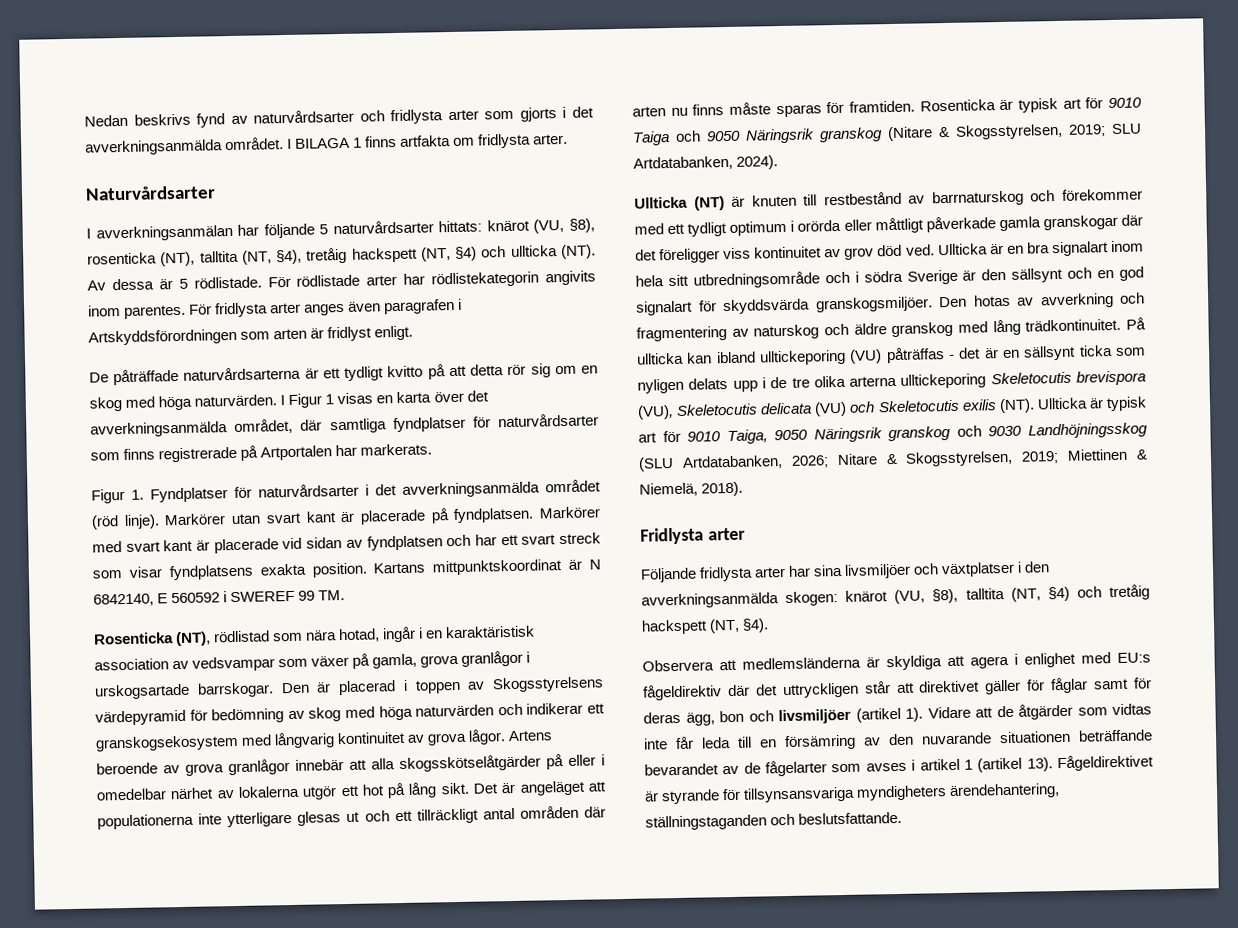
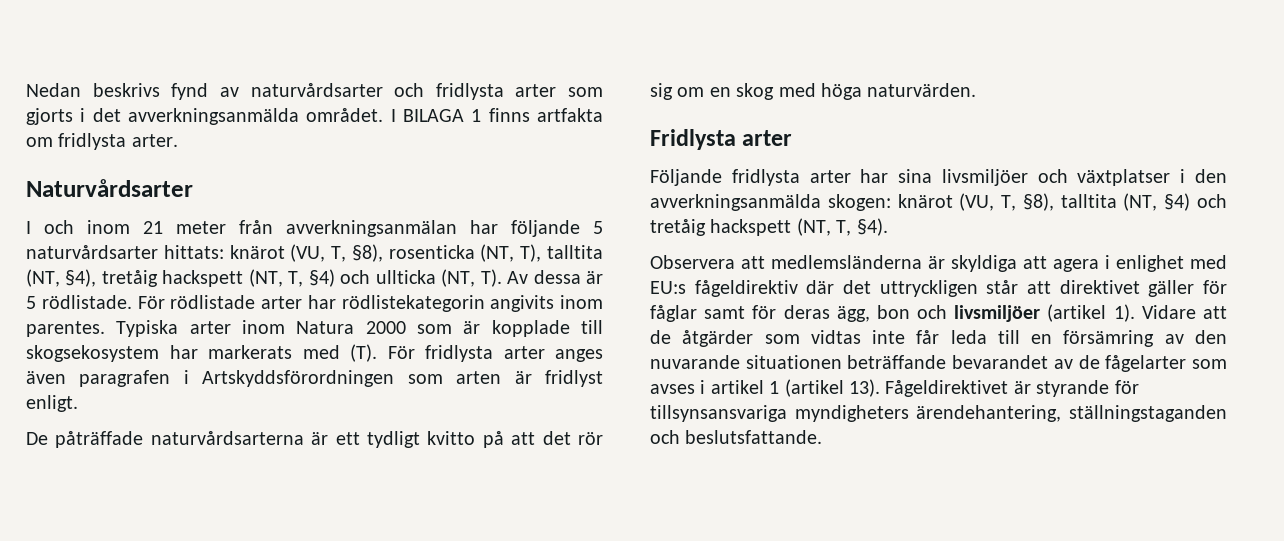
- I avverkningsanmälan har följande 5 naturvårdsarter hittats: knärot (VU, §8), rosenticka (NT), talltita (NT, §4), tretåig hackspett (NT, §4) och ullticka (NT). Av dessa är 5 rödlistade.
+ I och inom 21 meter från avverkningsanmälan har följande 5 naturvårdsarter hittats: knärot (VU, T, §8), rosenticka (NT, T), talltita (NT, §4), tretåig hackspett (NT, T, §4) och ullticka (NT, T). Av dessa är 5 rödlistade.
- För fridlysta arter anges även paragrafen i Artskyddsförordningen som arten är fridlyst enligt.
+ Typiska arter inom Natura 2000 som är kopplade till skogsekosystem har markerats med (T). För fridlysta arter anges även paragrafen i Artskyddsförordningen som arten är fridlyst enligt.
- De påträffade naturvårdsarterna är ett tydligt kvitto på att detta rör sig om en skog med höga naturvärden. I Figur 1 visas en karta över det avverkningsanmälda området, där samtliga fyndplatser för naturvårdsarter som finns registrerade på Artportalen har markerats.
- Figur 1. Fyndplatser för naturvårdsarter i det avverkningsanmälda området (röd linje). Markörer utan svart kant är placerade på fyndplatsen. Markörer med svart kant är placerade vid sidan av fyndplatsen och har ett svart streck som visar fyndplatsens exakta position. Kartans mittpunktskoordinat är N 6842140, E 560592 i SWEREF 99 TM.
- Rosenticka (NT), rödlistad som nära hotad, ingår i en karaktäristisk association av vedsvampar som växer på gamla, grova granlågor i urskogsartade barrskogar. Den är placerad i toppen av Skogsstyrelsens värdepyramid för bedömning av skog med höga naturvärden och indikerar ett granskogsekosystem med långvarig kontinuitet av grova lågor. Artens beroende av grova granlågor innebär att alla skogsskötselåtgärder på eller i omedelbar närhet av lokalerna utgör ett hot på lång sikt. Det är angeläget att populationerna inte ytterligare glesas ut och ett tillräckligt antal områden där arten nu finns måste sparas för framtiden. Rosenticka är typisk art för 9010 Taiga och 9050 Näringsrik granskog (Nitare & Skogsstyrelsen, 2019; SLU Artdatabanken, 2024).
- Ullticka (NT) är knuten till restbestånd av barrnaturskog och förekommer med ett tydligt optimum i orörda eller måttligt påverkade gamla granskogar där det föreligger viss kontinuitet av grov död ved. Ullticka är en bra signalart inom hela sitt utbredningsområde och i södra Sverige är den sällsynt och en god signalart för skyddsvärda granskogsmiljöer. Den hotas av avverkning och fragmentering av naturskog och äldre granskog med lång trädkontinuitet. På ullticka kan ibland ulltickeporing (VU) påträffas - det är en sällsynt ticka som nyligen delats upp i de tre olika arterna ulltickeporing Skeletocutis brevispora (VU), Skeletocutis delicata (VU) och Skeletocutis exilis (NT). Ullticka är typisk art för 9010 Taiga, 9050 Näringsrik granskog och 9030 Landhöjningsskog (SLU Artdatabanken, 2026; Nitare & Skogsstyrelsen, 2019; Miettinen & Niemelä, 2018).
+ De påträffade naturvårdsarterna är ett tydligt kvitto på att det rör sig om en skog med höga naturvärden.
- Följande fridlysta arter har sina livsmiljöer och växtplatser i den avverkningsanmälda skogen: knärot (VU, §8), talltita (NT, §4) och tretåig hackspett (NT, §4).
+ Följande fridlysta arter har sina livsmiljöer och växtplatser i den avverkningsanmälda skogen: knärot (VU, T, §8), talltita (NT, §4) och tretåig hackspett (NT, T, §4).

